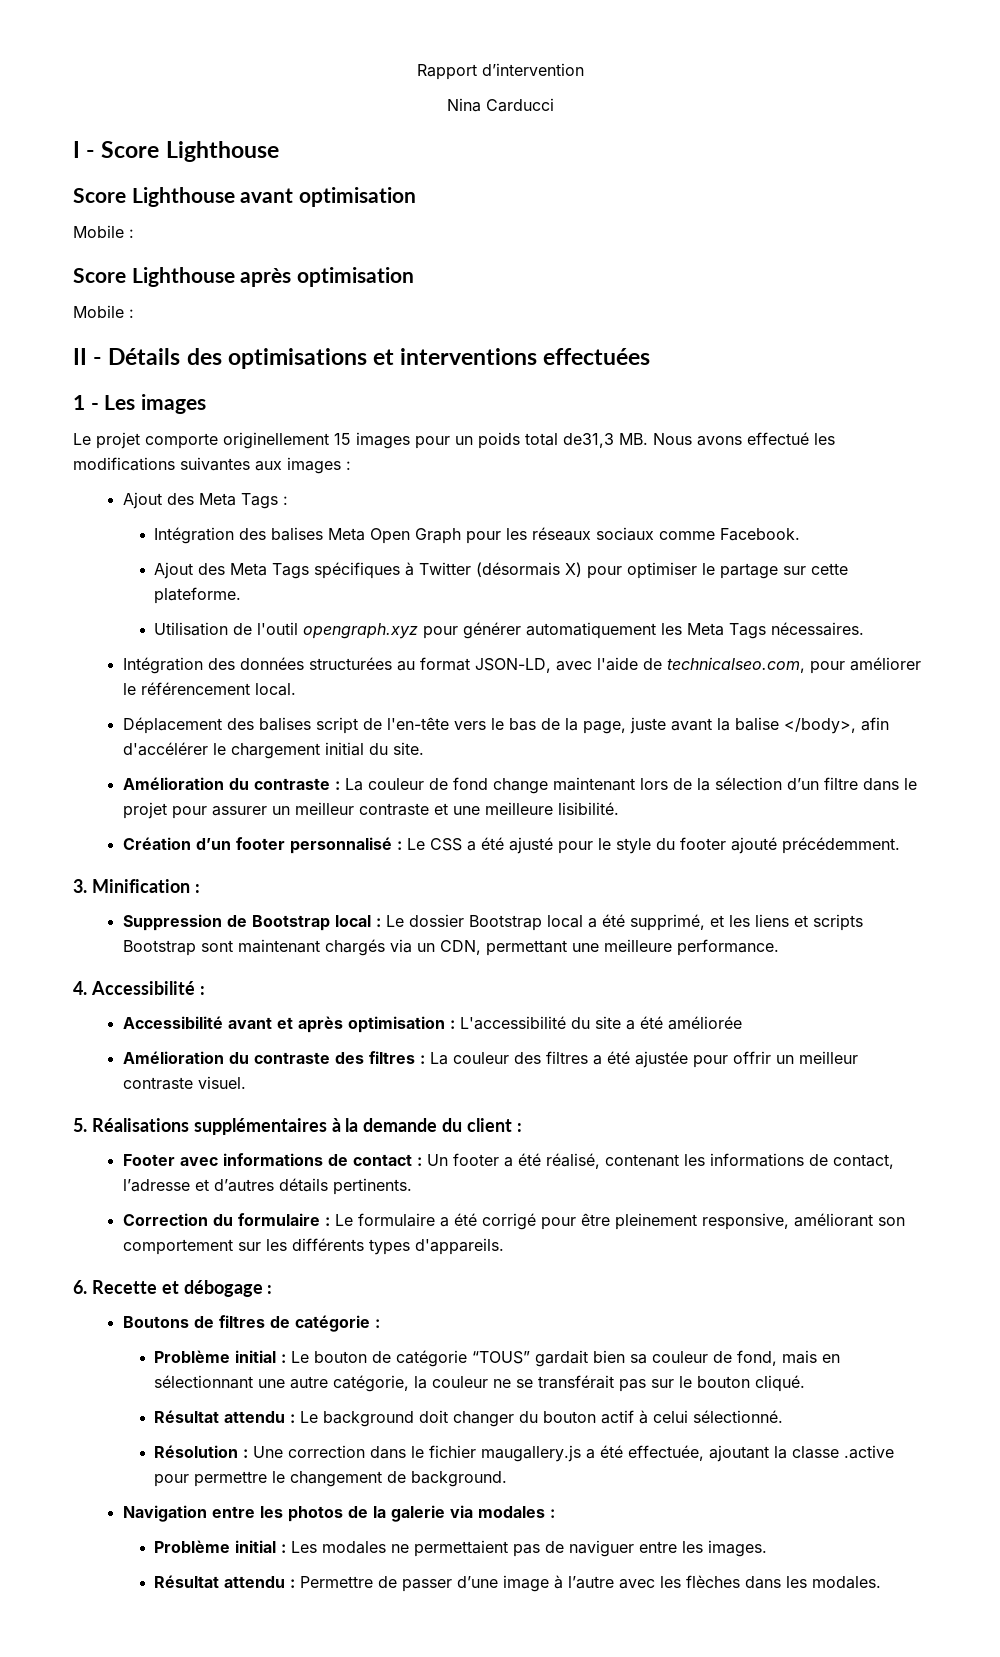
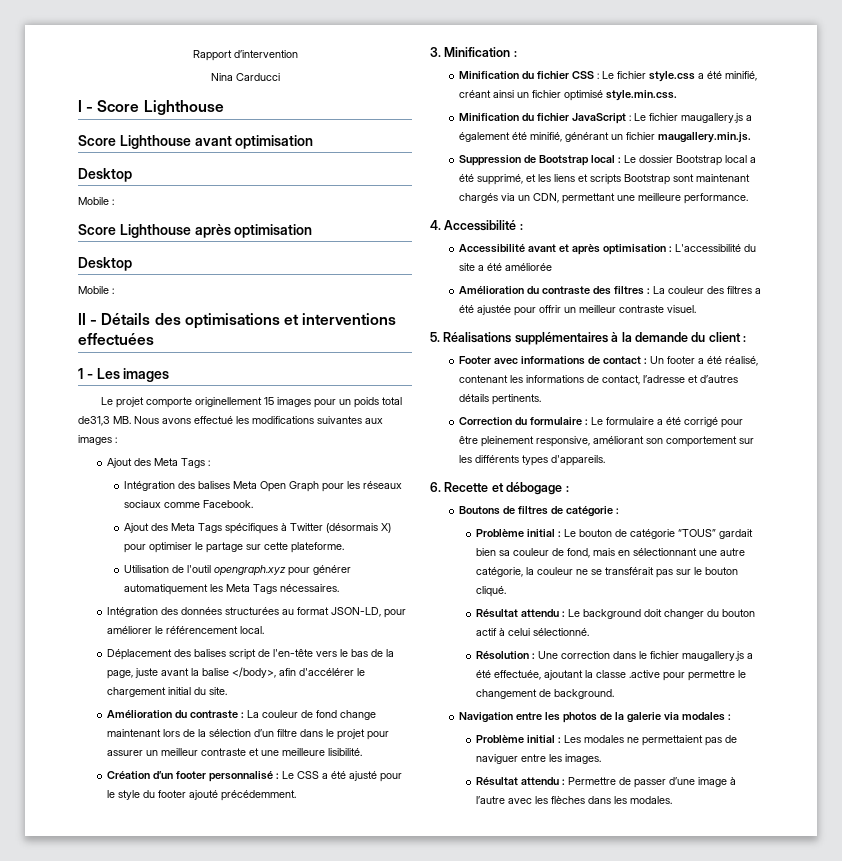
  Score Lighthouse avant optimisation
+ Desktop
  Score Lighthouse après optimisation
+ Desktop
- Intégration des données structurées au format JSON-LD, avec l'aide de technicalseo.com, pour améliorer le référencement local.
+ Intégration des données structurées au format JSON-LD, pour améliorer le référencement local.
+ Minification du fichier CSS : Le fichier style.css a été minifié, créant ainsi un fichier optimisé style.min.css.
+ Minification du fichier JavaScript : Le fichier maugallery.js a également été minifié, générant un fichier maugallery.min.js.

